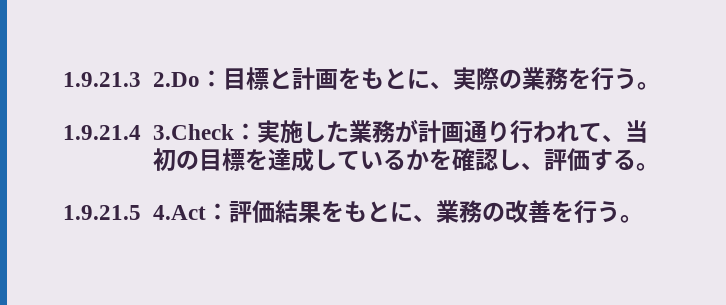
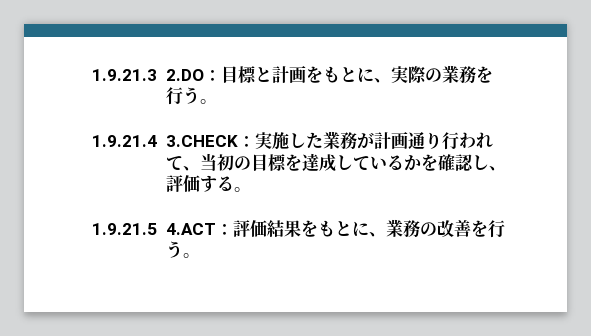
- 1.9.21.3 2.Do：目標と計画をもとに、実際の業務を行う。
+ 1.9.21.3 2.DO：目標と計画をもとに、実際の業務を行う。
- 1.9.21.4 3.Check：実施した業務が計画通り行われて、当初の目標を達成しているかを確認し、評価する。
+ 1.9.21.4 3.CHECK：実施した業務が計画通り行われて、当初の目標を達成しているかを確認し、評価する。
- 1.9.21.5 4.Act：評価結果をもとに、業務の改善を行う。
+ 1.9.21.5 4.ACT：評価結果をもとに、業務の改善を行う。

